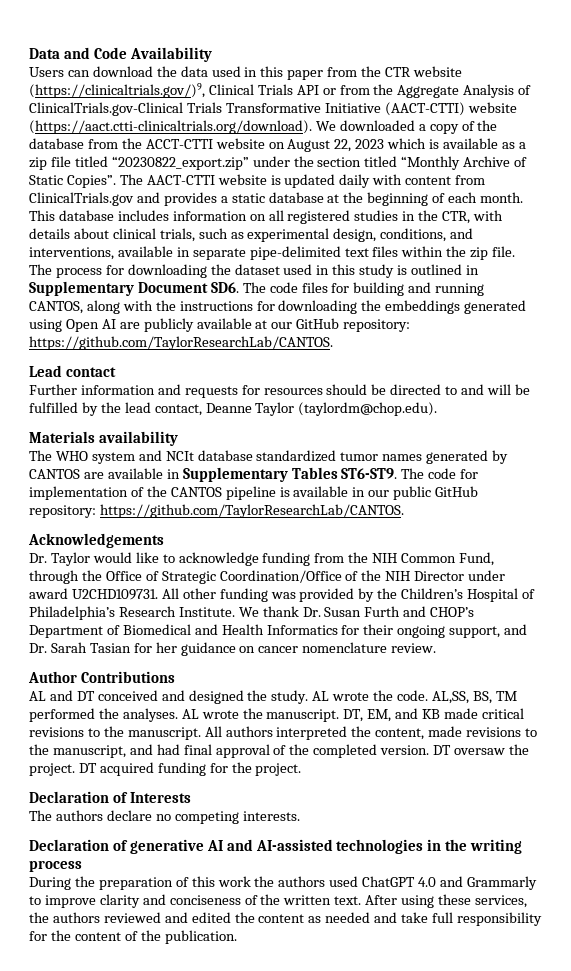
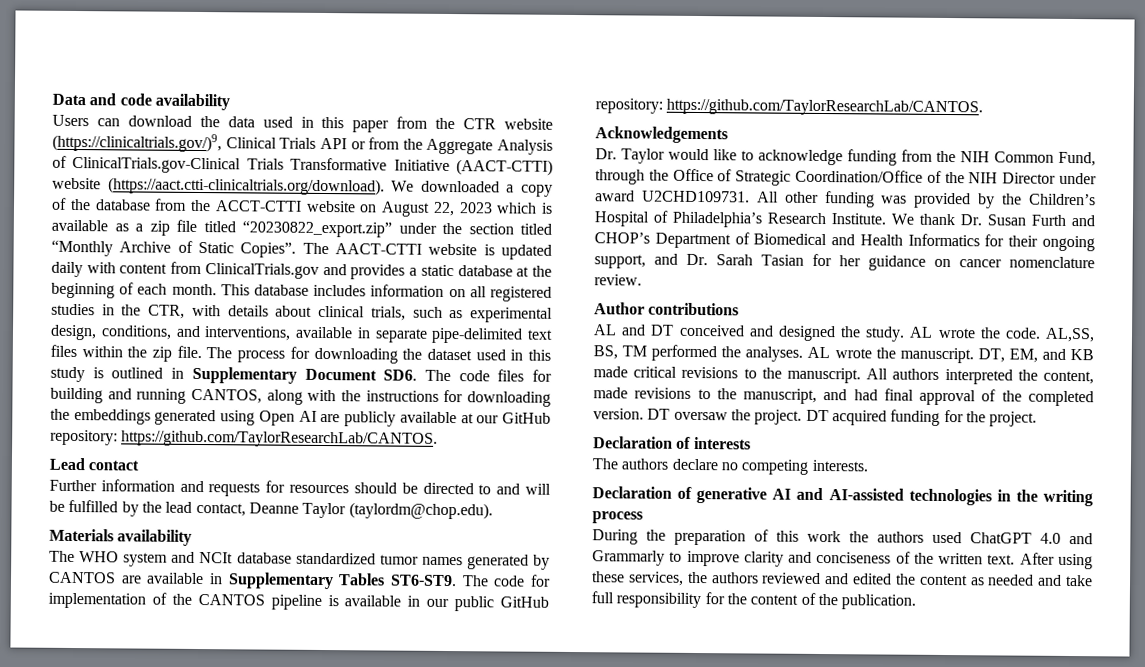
- Data and Code Availability
+ Data and code availability
- Author Contributions
+ Author contributions
- Declaration of Interests
+ Declaration of interests

